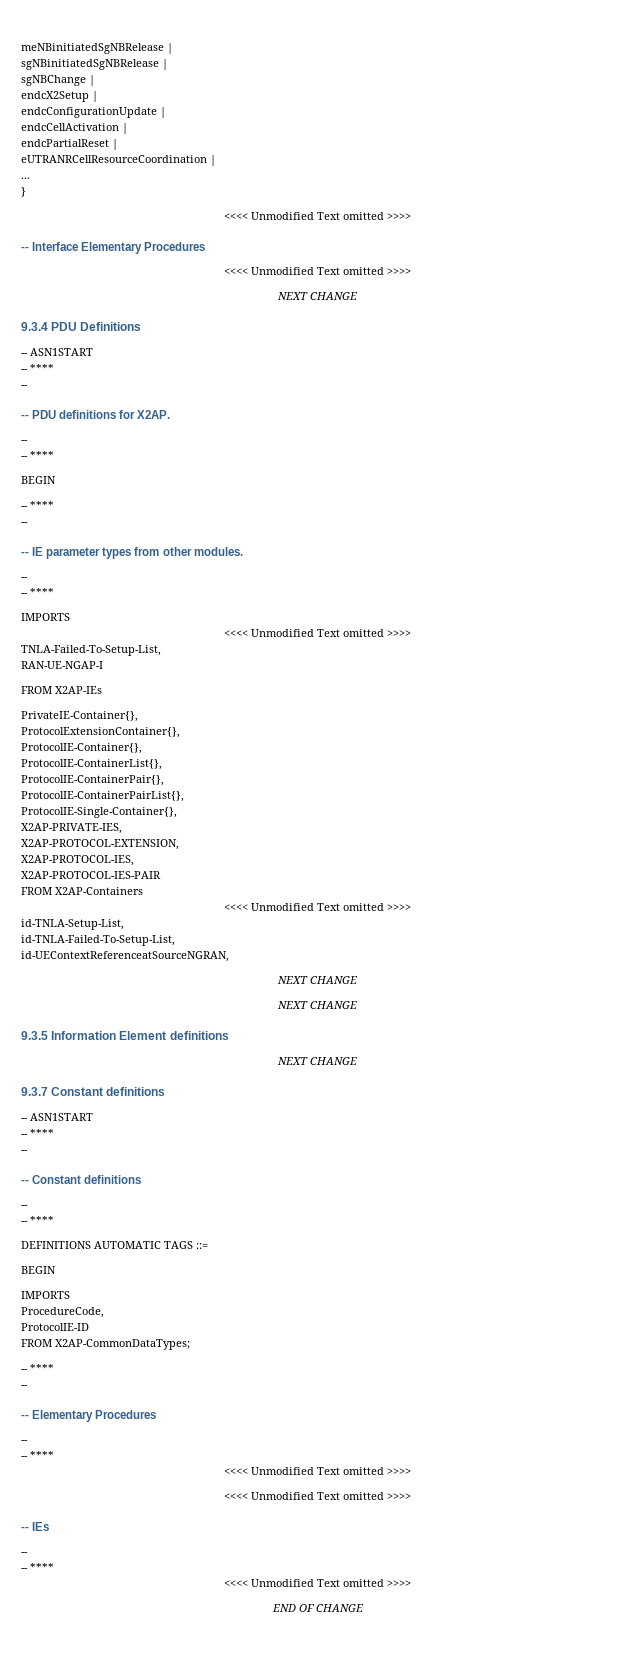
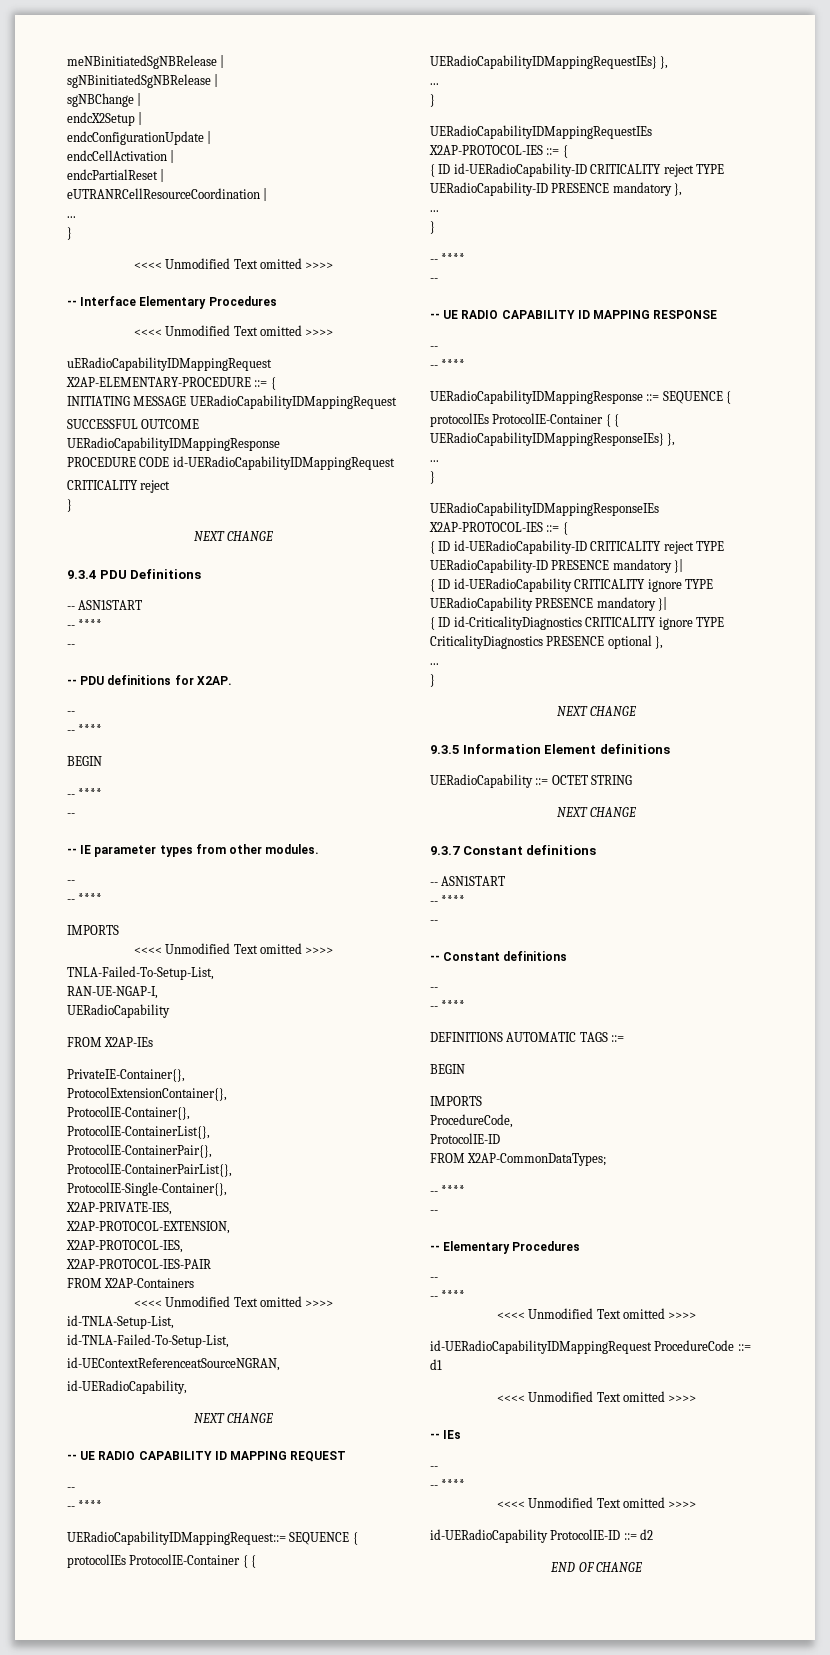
+ uERadioCapabilityIDMappingRequest X2AP-ELEMENTARY-PROCEDURE ::= {
+ INITIATING MESSAGE UERadioCapabilityIDMappingRequest
+ SUCCESSFUL OUTCOME UERadioCapabilityIDMappingResponse
+ PROCEDURE CODE id-UERadioCapabilityIDMappingRequest
+ CRITICALITY reject
+ }
- RAN-UE-NGAP-I
+ RAN-UE-NGAP-I,
+ UERadioCapability
  id-UEContextReferenceatSourceNGRAN,
+ id-UERadioCapability,
  NEXT CHANGE
+ -- UE RADIO CAPABILITY ID MAPPING REQUEST
+ --
+ -- ****
+ UERadioCapabilityIDMappingRequest::= SEQUENCE {
+ protocolIEs ProtocolIE-Container { { UERadioCapabilityIDMappingRequestIEs} },
+ ...
+ }
+ UERadioCapabilityIDMappingRequestIEs X2AP-PROTOCOL-IES ::= {
+ { ID id-UERadioCapability-ID CRITICALITY reject TYPE UERadioCapability-ID PRESENCE mandatory },
+ ...
+ }
+ -- ****
+ --
+ -- UE RADIO CAPABILITY ID MAPPING RESPONSE
+ --
+ -- ****
+ UERadioCapabilityIDMappingResponse ::= SEQUENCE {
+ protocolIEs ProtocolIE-Container { { UERadioCapabilityIDMappingResponseIEs} },
+ ...
+ }
+ UERadioCapabilityIDMappingResponseIEs X2AP-PROTOCOL-IES ::= {
+ { ID id-UERadioCapability-ID CRITICALITY reject TYPE UERadioCapability-ID PRESENCE mandatory }|
+ { ID id-UERadioCapability CRITICALITY ignore TYPE UERadioCapability PRESENCE mandatory }|
+ { ID id-CriticalityDiagnostics CRITICALITY ignore TYPE CriticalityDiagnostics PRESENCE optional },
+ ...
+ }
+ UERadioCapability ::= OCTET STRING
+ id-UERadioCapabilityIDMappingRequest ProcedureCode ::= d1
+ id-UERadioCapability ProtocolIE-ID ::= d2

